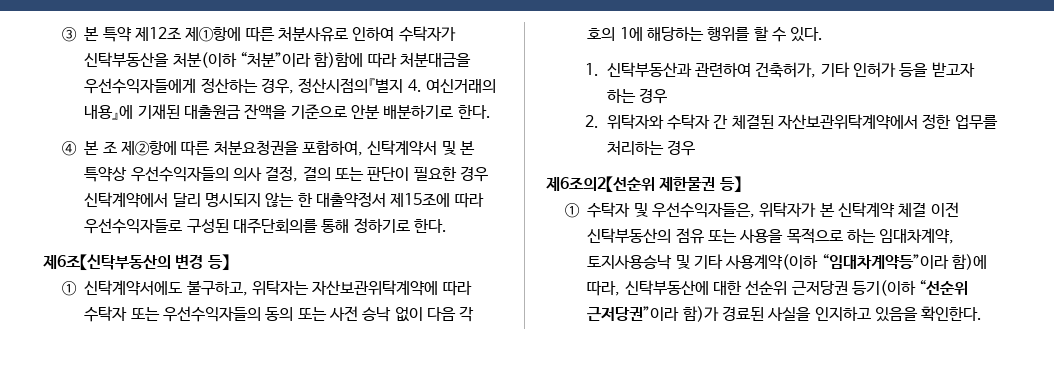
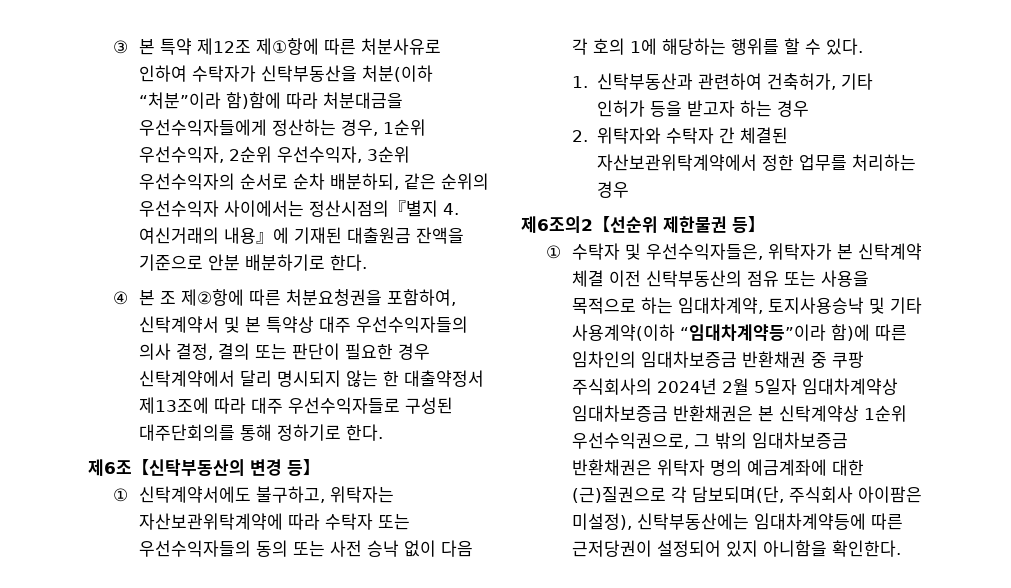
- ③ 본 특약 제12조 제①항에 따른 처분사유로 인하여 수탁자가 신탁부동산을 처분(이하 “처분”이라 함)함에 따라 처분대금을 우선수익자들에게 정산하는 경우, 정산시점의『별지 4. 여신거래의 내용』에 기재된 대출원금 잔액을 기준으로 안분 배분하기로 한다.
+ ③ 본 특약 제12조 제①항에 따른 처분사유로 인하여 수탁자가 신탁부동산을 처분(이하 “처분”이라 함)함에 따라 처분대금을 우선수익자들에게 정산하는 경우, 1순위 우선수익자, 2순위 우선수익자, 3순위 우선수익자의 순서로 순차 배분하되, 같은 순위의 우선수익자 사이에서는 정산시점의『별지 4. 여신거래의 내용』에 기재된 대출원금 잔액을 기준으로 안분 배분하기로 한다.
- ④ 본 조 제②항에 따른 처분요청권을 포함하여, 신탁계약서 및 본 특약상 우선수익자들의 의사 결정, 결의 또는 판단이 필요한 경우 신탁계약에서 달리 명시되지 않는 한 대출약정서 제15조에 따라 우선수익자들로 구성된 대주단회의를 통해 정하기로 한다.
+ ④ 본 조 제②항에 따른 처분요청권을 포함하여, 신탁계약서 및 본 특약상 대주 우선수익자들의 의사 결정, 결의 또는 판단이 필요한 경우 신탁계약에서 달리 명시되지 않는 한 대출약정서 제13조에 따라 대주 우선수익자들로 구성된 대주단회의를 통해 정하기로 한다.
- ① 수탁자 및 우선수익자들은, 위탁자가 본 신탁계약 체결 이전 신탁부동산의 점유 또는 사용을 목적으로 하는 임대차계약, 토지사용승낙 및 기타 사용계약(이하 “임대차계약등”이라 함)에 따라, 신탁부동산에 대한 선순위 근저당권 등기(이하 “선순위 근저당권”이라 함)가 경료된 사실을 인지하고 있음을 확인한다.
+ ① 수탁자 및 우선수익자들은, 위탁자가 본 신탁계약 체결 이전 신탁부동산의 점유 또는 사용을 목적으로 하는 임대차계약, 토지사용승낙 및 기타 사용계약(이하 “임대차계약등”이라 함)에 따른 임차인의 임대차보증금 반환채권 중 쿠팡 주식회사의 2024년 2월 5일자 임대차계약상 임대차보증금 반환채권은 본 신탁계약상 1순위 우선수익권으로, 그 밖의 임대차보증금 반환채권은 위탁자 명의 예금계좌에 대한 (근)질권으로 각 담보되며(단, 주식회사 아이팜은 미설정), 신탁부동산에는 임대차계약등에 따른 근저당권이 설정되어 있지 아니함을 확인한다.

